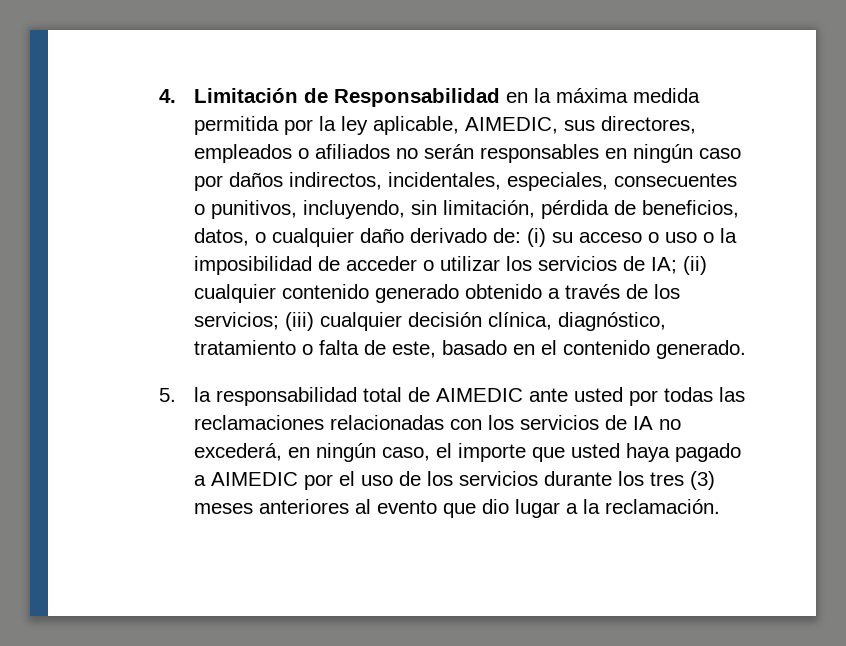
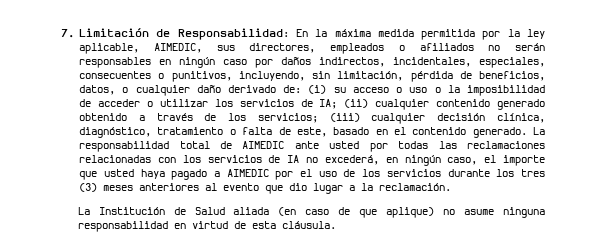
- 4. Limitación de Responsabilidad en la máxima medida permitida por la ley aplicable, AIMEDIC, sus directores, empleados o afiliados no serán responsables en ningún caso por daños indirectos, incidentales, especiales, consecuentes o punitivos, incluyendo, sin limitación, pérdida de beneficios, datos, o cualquier daño derivado de:
+ 7. Limitación de Responsabilidad: En la máxima medida permitida por la ley aplicable, AIMEDIC, sus directores, empleados o afiliados no serán responsables en ningún caso por daños indirectos, incidentales, especiales, consecuentes o punitivos, incluyendo, sin limitación, pérdida de beneficios, datos, o cualquier daño derivado de:
- (iii) cualquier decisión clínica, diagnóstico, tratamiento o falta de este, basado en el contenido generado.
- 5. la responsabilidad total de AIMEDIC ante usted por todas las reclamaciones relacionadas con los servicios de IA no excederá, en ningún caso, el importe que usted haya pagado a AIMEDIC por el uso de los servicios durante los tres (3) meses anteriores al evento que dio lugar a la reclamación.
+ (iii) cualquier decisión clínica, diagnóstico, tratamiento o falta de este, basado en el contenido generado. La responsabilidad total de AIMEDIC ante usted por todas las reclamaciones relacionadas con los servicios de IA no excederá, en ningún caso, el importe que usted haya pagado a AIMEDIC por el uso de los servicios durante los tres (3) meses anteriores al evento que dio lugar a la reclamación.
+ La Institución de Salud aliada (en caso de que aplique) no asume ninguna responsabilidad en virtud de esta cláusula.

